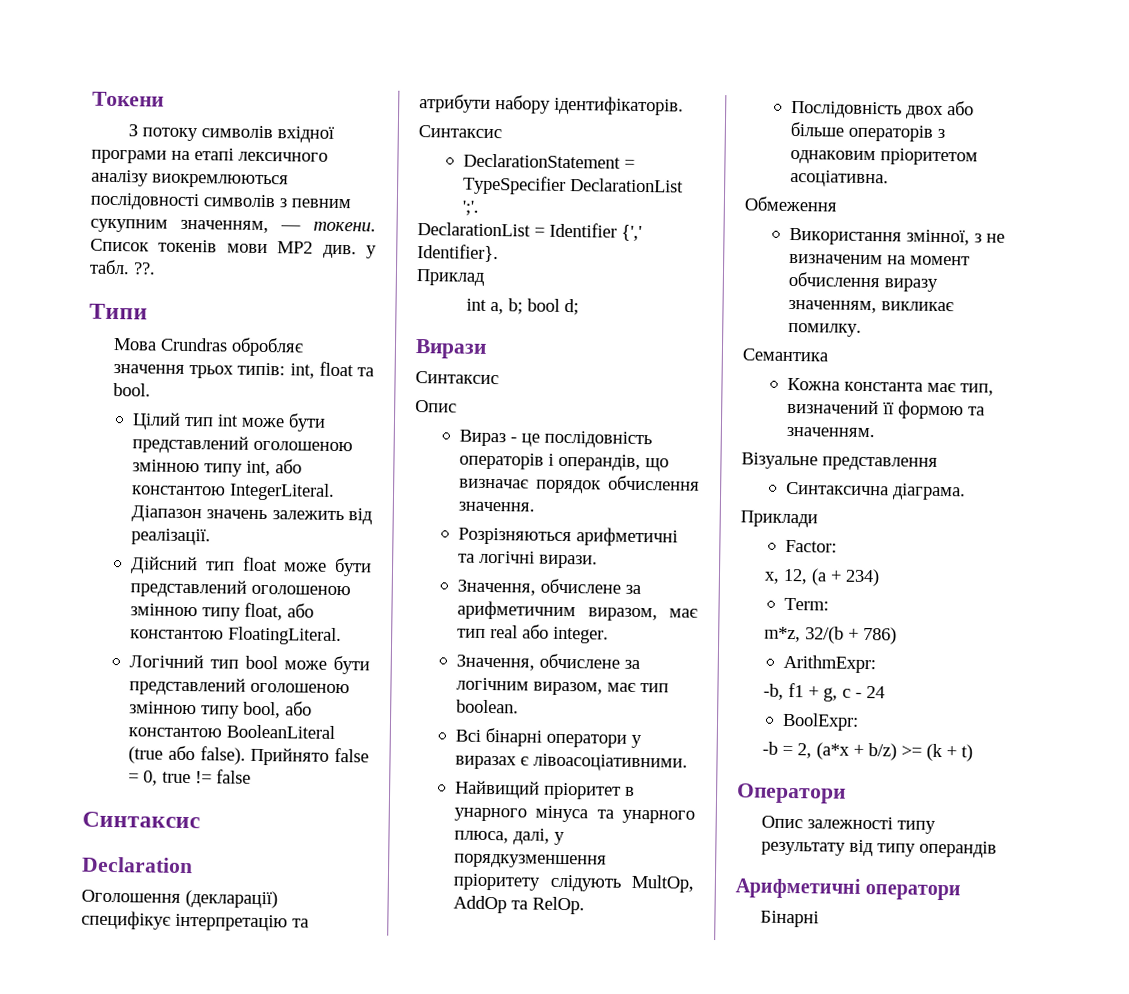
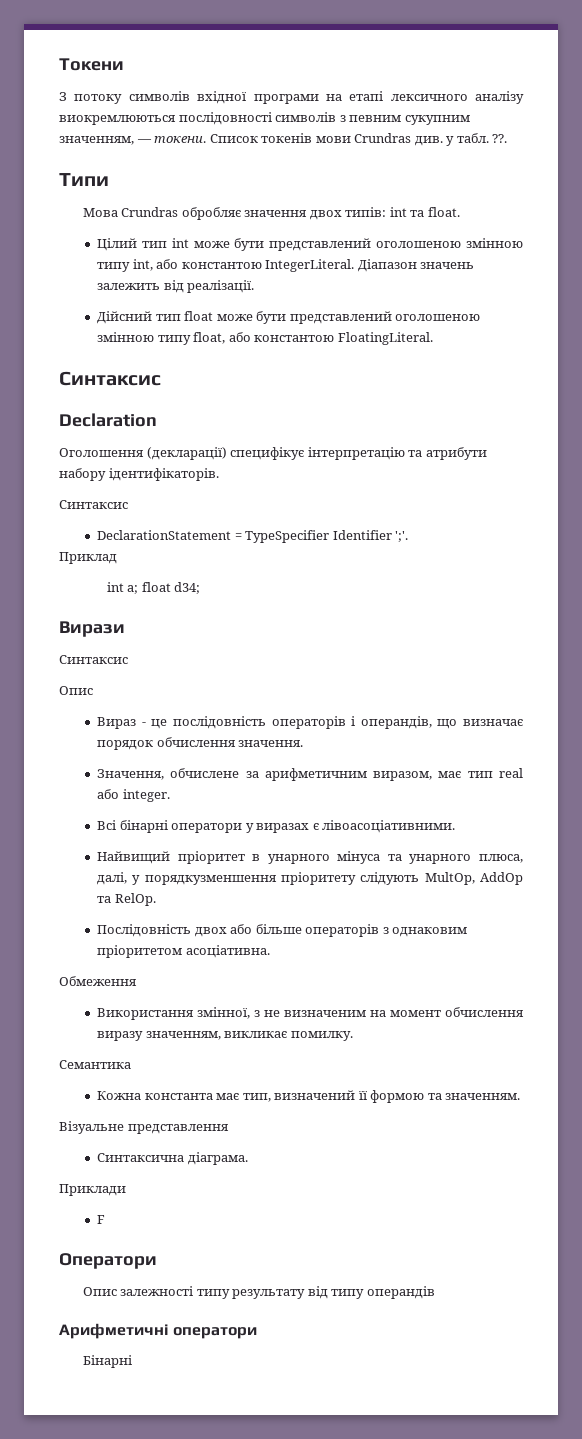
- Список токенiв мови MP2 див. у табл.
+ Список токенiв мови Crundras див. у табл.
- Мова Crundras обробляє значення трьох типів: int, float та bool.
+ Мова Crundras обробляє значення двох типів: int та float.
- Логічний тип bool може бути представлений оголошеною змінною типу bool, або константою BooleanLiteral (true або false). Прийнято false = 0, true != false
- DeclarationStatement = TypeSpecifier DeclarationList ';'.
+ DeclarationStatement = TypeSpecifier Identifier ';'.
- DeclarationList = Identifier {',' Identifier}.
  Приклад
- int a, b; bool d;
+ int a; float d34;
- Розрiзняються арифметичнi та логiчнi вирази.
- Значення, обчислене за логiчним виразом, має тип boolean.
- Factor:
- x, 12, (a + 234)
- Term:
- m*z, 32/(b + 786)
- ArithmExpr:
- -b, f1 + g, c - 24
- BoolExpr:
- -b = 2, (a*x + b/z) >= (k + t)
+ F

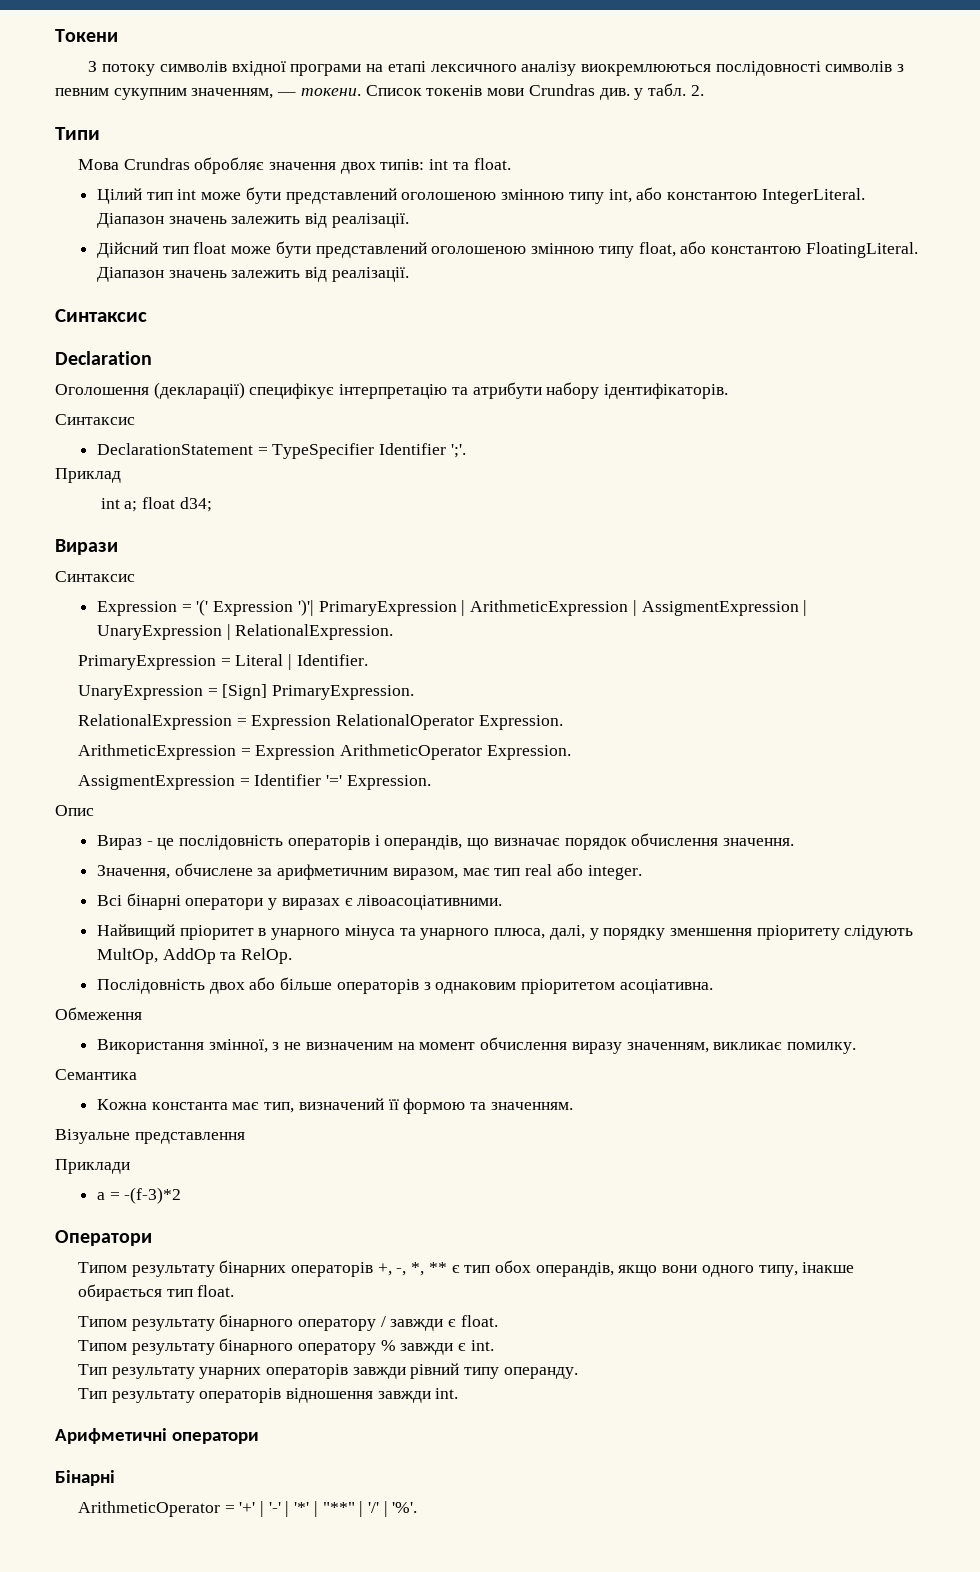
- ??.
+ 2.
- Дійсний тип float може бути представлений оголошеною змінною типу float, або константою FloatingLiteral.
+ Дійсний тип float може бути представлений оголошеною змінною типу float, або константою FloatingLiteral. Діапазон значень залежить від реалізації.
+ Expression = '(' Expression ')'| PrimaryExpression | ArithmeticExpression | AssigmentExpression | UnaryExpression | RelationalExpression.
+ PrimaryExpression = Literal | Identifier.
+ UnaryExpression = [Sign] PrimaryExpression.
+ RelationalExpression = Expression RelationalOperator Expression.
+ ArithmeticExpression = Expression ArithmeticOperator Expression.
+ AssigmentExpression = Identifier '=' Expression.
- Найвищий прiоритет в унарного мiнуса та унарного плюса, далi, у порядкузменшення прiоритету слiдують MultOp, AddOp та RelOp.
+ Найвищий прiоритет в унарного мiнуса та унарного плюса, далi, у порядку зменшення прiоритету слiдують MultOp, AddOp та RelOp.
- Синтаксична дiаграма.
- F
+ a = -(f-3)*2
  Оператори
- Опис залежностi типу результату вiд типу операндiв
+ Типом результату бінарних операторів +, -, *, ** є тип обох операндів, якщо вони одного типу, інакше обирається тип float.
+ Типом результату бінарного оператору / завжди є float.
+ Типом результату бінарного оператору % завжди є int.
+ Тип результату унарних операторів завжди рівний типу операнду.
+ Тип результату операторів відношення завжди int.
  Арифметичнi оператори
  Бiнарнi
+ ArithmeticOperator = '+' | '-' | '*' | "**" | '/' | '%'.

